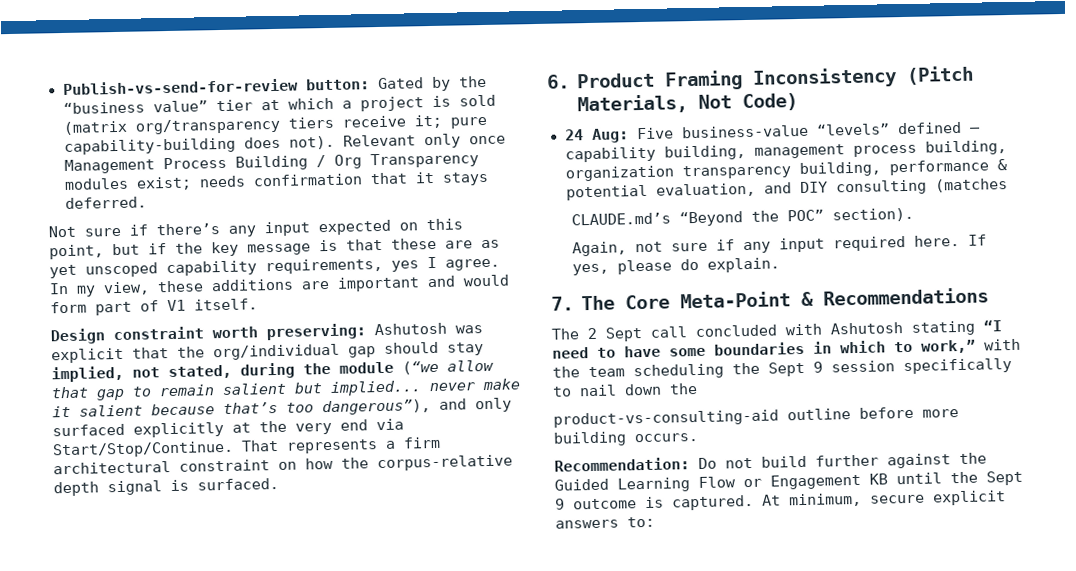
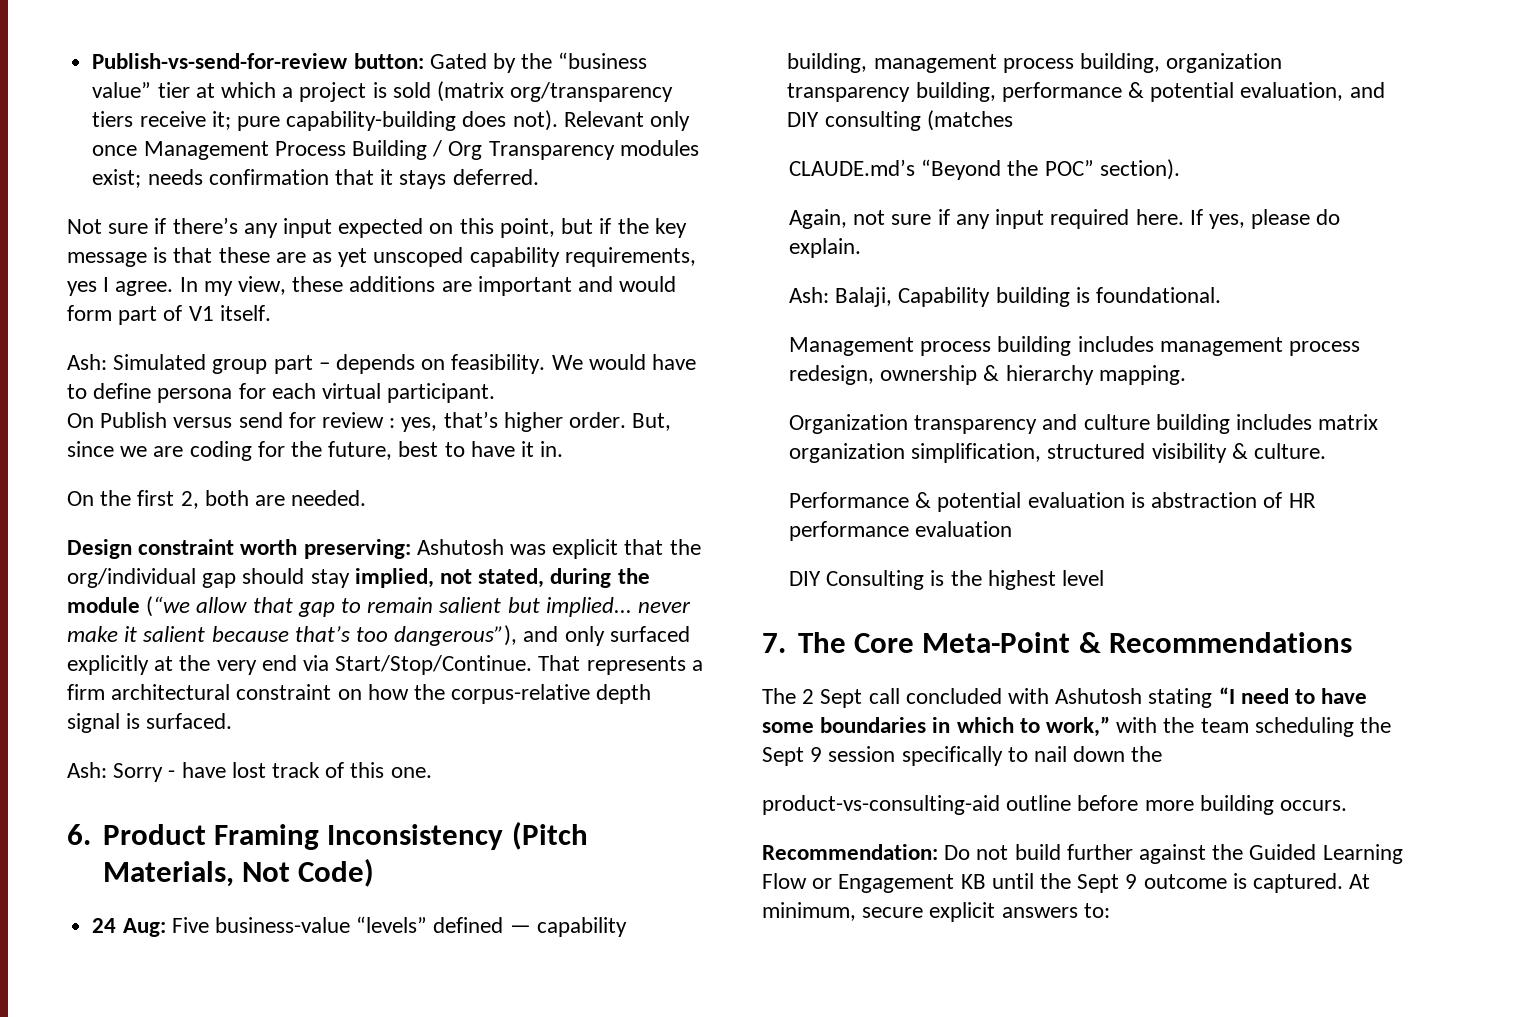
+ Ash: Simulated group part – depends on feasibility. We would have to define persona for each virtual participant.
+ On Publish versus send for review : yes, that’s higher order. But, since we are coding for the future, best to have it in.
+ On the first 2, both are needed.
+ Ash: Sorry - have lost track of this one.
+ Ash: Balaji, Capability building is foundational.
+ Management process building includes management process redesign, ownership & hierarchy mapping.
+ Organization transparency and culture building includes matrix organization simplification, structured visibility & culture.
+ Performance & potential evaluation is abstraction of HR performance evaluation
+ DIY Consulting is the highest level

